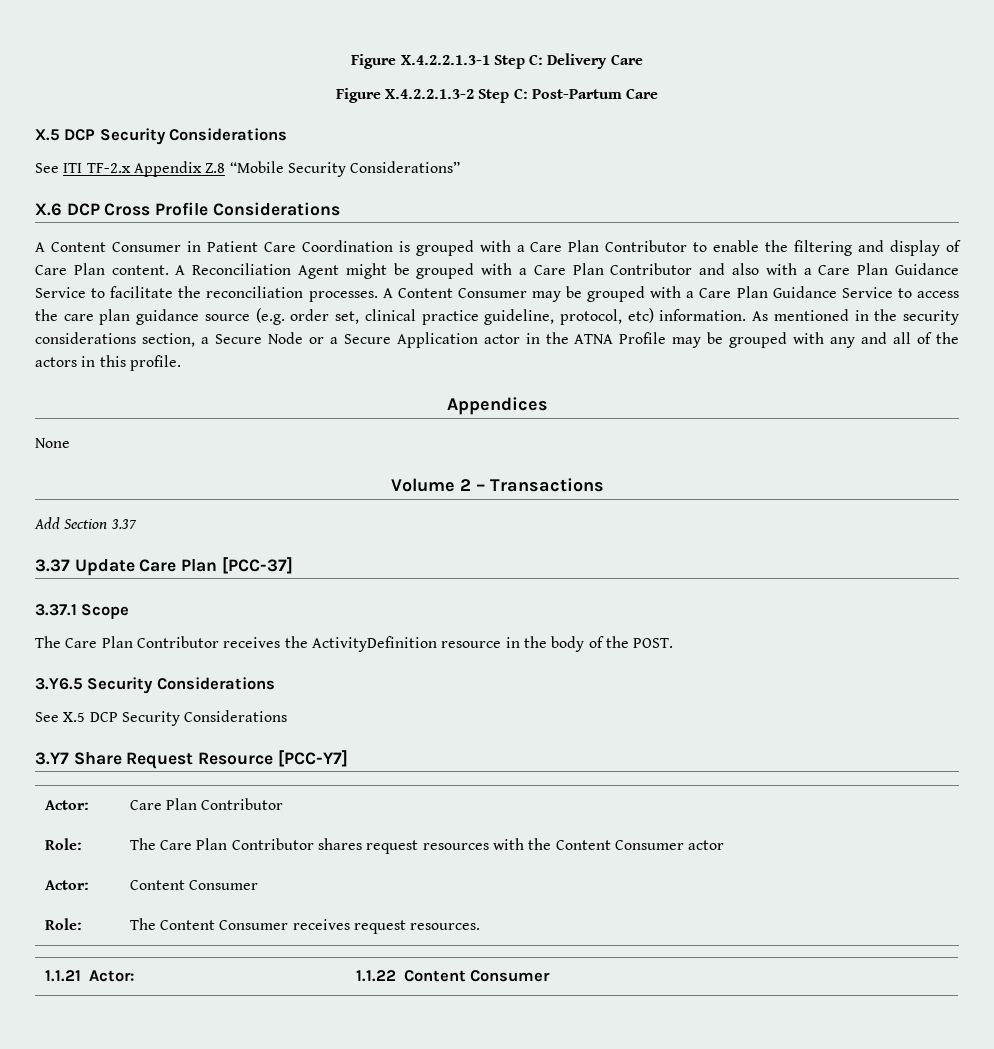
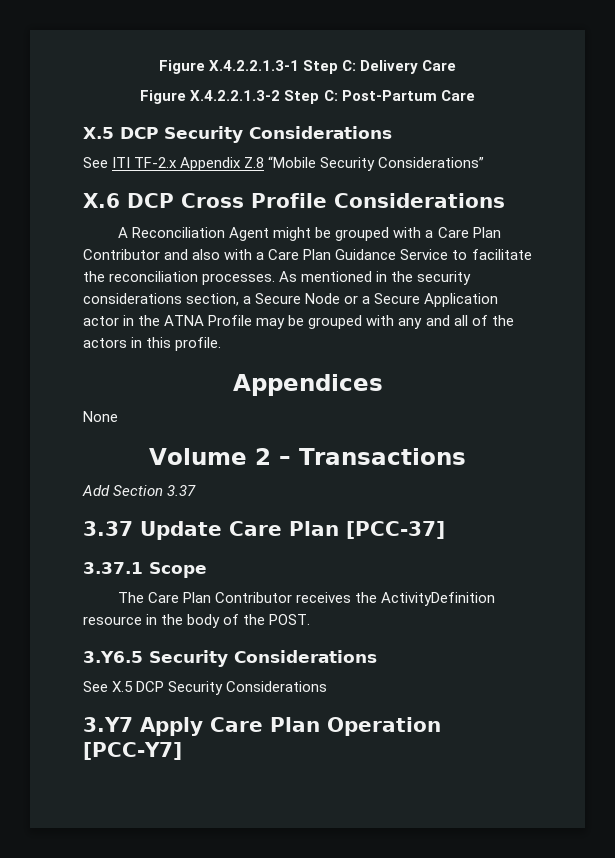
- A Content Consumer in Patient Care Coordination is grouped with a Care Plan Contributor to enable the filtering and display of Care Plan content. A Reconciliation Agent might be grouped with a Care Plan Contributor and also with a Care Plan Guidance Service to facilitate the reconciliation processes.
+ A Reconciliation Agent might be grouped with a Care Plan Contributor and also with a Care Plan Guidance Service to facilitate the reconciliation processes.
- A Content Consumer may be grouped with a Care Plan Guidance Service to access the care plan guidance source (e.g. order set, clinical practice guideline, protocol, etc) information.
- 3.Y7 Share Request Resource [PCC-Y7]
- Actor: | Care Plan Contributor
- Role: | The Care Plan Contributor shares request resources with the Content Consumer actor
- Actor: | Content Consumer
- Role: | The Content Consumer receives request resources.
- 1.1.21 Actor: | 1.1.22 Content Consumer
+ 3.Y7 Apply Care Plan Operation [PCC-Y7]

